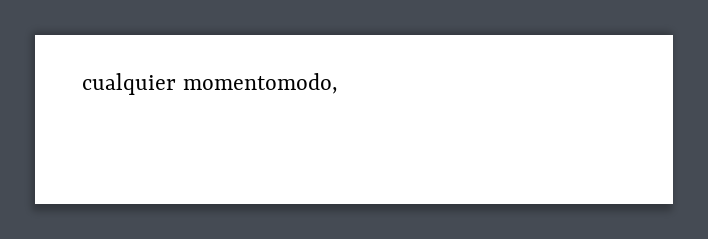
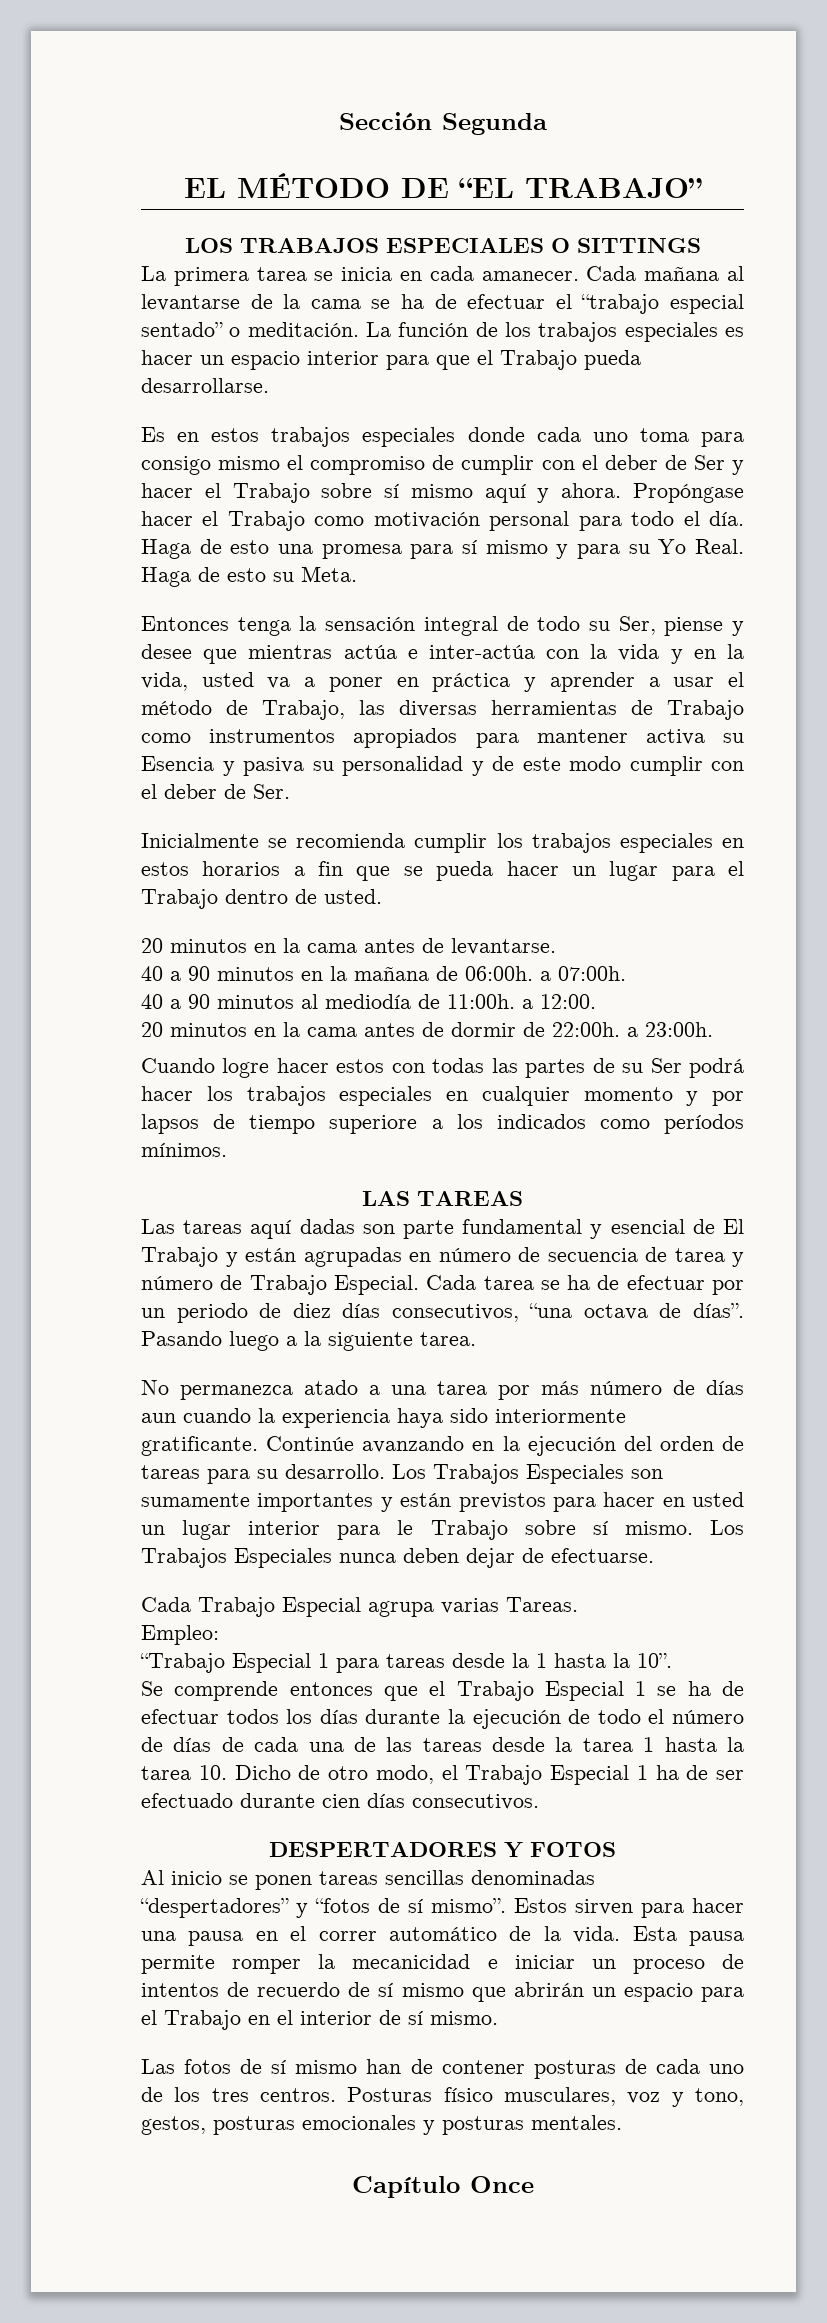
- cualquier momentomodo,
+ Sección Segunda
+ EL MÉTODO DE “EL TRABAJO”
+ LOS TRABAJOS ESPECIALES O SITTINGS
+ La primera tarea se inicia en cada amanecer. Cada mañana al levantarse de la cama se ha de efectuar el “trabajo especial sentado” o meditación. La función de los trabajos especiales es hacer un espacio interior para que el Trabajo pueda desarrollarse.
+ Es en estos trabajos especiales donde cada uno toma para consigo mismo el compromiso de cumplir con el deber de Ser y hacer el Trabajo sobre sí mismo aquí y ahora. Propóngase hacer el Trabajo como motivación personal para todo el día. Haga de esto una promesa para sí mismo y para su Yo Real. Haga de esto su Meta.
+ Entonces tenga la sensación integral de todo su Ser, piense y desee que mientras actúa e inter-actúa con la vida y en la vida, usted va a poner en práctica y aprender a usar el método de Trabajo, las diversas herramientas de Trabajo como instrumentos apropiados para mantener activa su Esencia y pasiva su personalidad y de este modo cumplir con el deber de Ser.
+ Inicialmente se recomienda cumplir los trabajos especiales en estos horarios a fin que se pueda hacer un lugar para el Trabajo dentro de usted.
+ 20 minutos en la cama antes de levantarse.
+ 40 a 90 minutos en la mañana de 06:00h. a 07:00h.
+ 40 a 90 minutos al mediodía de 11:00h. a 12:00.
+ 20 minutos en la cama antes de dormir de 22:00h. a 23:00h.
+ Cuando logre hacer estos con todas las partes de su Ser podrá hacer los trabajos especiales en cualquier momento y por lapsos de tiempo superiore a los indicados como períodos mínimos.
+ LAS TAREAS
+ Las tareas aquí dadas son parte fundamental y esencial de El Trabajo y están agrupadas en número de secuencia de tarea y número de Trabajo Especial. Cada tarea se ha de efectuar por un periodo de diez días consecutivos, “una octava de días”. Pasando luego a la siguiente tarea.
+ No permanezca atado a una tarea por más número de días aun cuando la experiencia haya sido interiormente gratificante. Continúe avanzando en la ejecución del orden de tareas para su desarrollo. Los Trabajos Especiales son sumamente importantes y están previstos para hacer en usted un lugar interior para le Trabajo sobre sí mismo. Los Trabajos Especiales nunca deben dejar de efectuarse.
+ Cada Trabajo Especial agrupa varias Tareas.
+ Empleo:
+ “Trabajo Especial 1 para tareas desde la 1 hasta la 10”.
+ Se comprende entonces que el Trabajo Especial 1 se ha de efectuar todos los días durante la ejecución de todo el número de días de cada una de las tareas desde la tarea 1 hasta la tarea 10. Dicho de otro modo, el Trabajo Especial 1 ha de ser efectuado durante cien días consecutivos.
+ DESPERTADORES Y FOTOS
+ Al inicio se ponen tareas sencillas denominadas “despertadores” y “fotos de sí mismo”. Estos sirven para hacer una pausa en el correr automático de la vida. Esta pausa permite romper la mecanicidad e iniciar un proceso de intentos de recuerdo de sí mismo que abrirán un espacio para el Trabajo en el interior de sí mismo.
+ Las fotos de sí mismo han de contener posturas de cada uno de los tres centros. Posturas físico musculares, voz y tono, gestos, posturas emocionales y posturas mentales.
+ Capítulo Once

